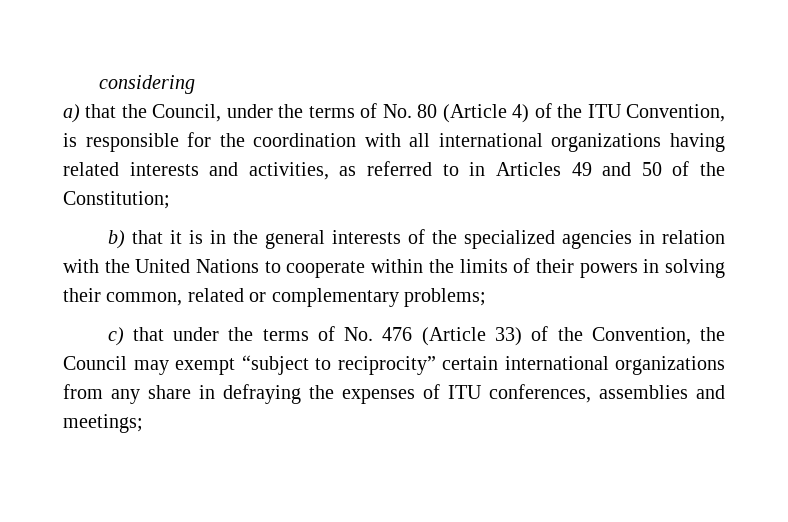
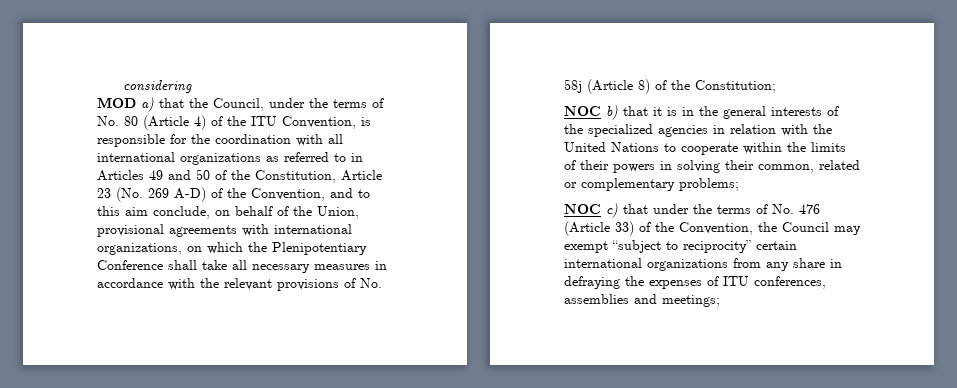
- a) that the Council, under the terms of No. 80 (Article 4) of the ITU Convention, is responsible for the coordination with all international organizations having related interests and activities, as referred to in Articles 49 and 50 of the Constitution;
+ MOD a) that the Council, under the terms of No. 80 (Article 4) of the ITU Convention, is responsible for the coordination with all international organizations as referred to in Articles 49 and 50 of the Constitution, Article 23 (No. 269 A-D) of the Convention, and to this aim conclude, on behalf of the Union, provisional agreements with international organizations, on which the Plenipotentiary Conference shall take all necessary measures in accordance with the relevant provisions of No. 58j (Article 8) of the Constitution;
- b) that it is in the general interests of the specialized agencies in relation with the United Nations to cooperate within the limits of their powers in solving their common, related or complementary problems;
+ NOC b) that it is in the general interests of the specialized agencies in relation with the United Nations to cooperate within the limits of their powers in solving their common, related or complementary problems;
- c) that under the terms of No. 476 (Article 33) of the Convention, the Council may exempt “subject to reciprocity” certain international organizations from any share in defraying the expenses of ITU conferences, assemblies and meetings;
+ NOC c) that under the terms of No. 476 (Article 33) of the Convention, the Council may exempt “subject to reciprocity” certain international organizations from any share in defraying the expenses of ITU conferences, assemblies and meetings;

